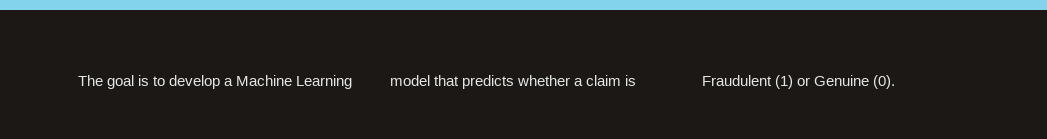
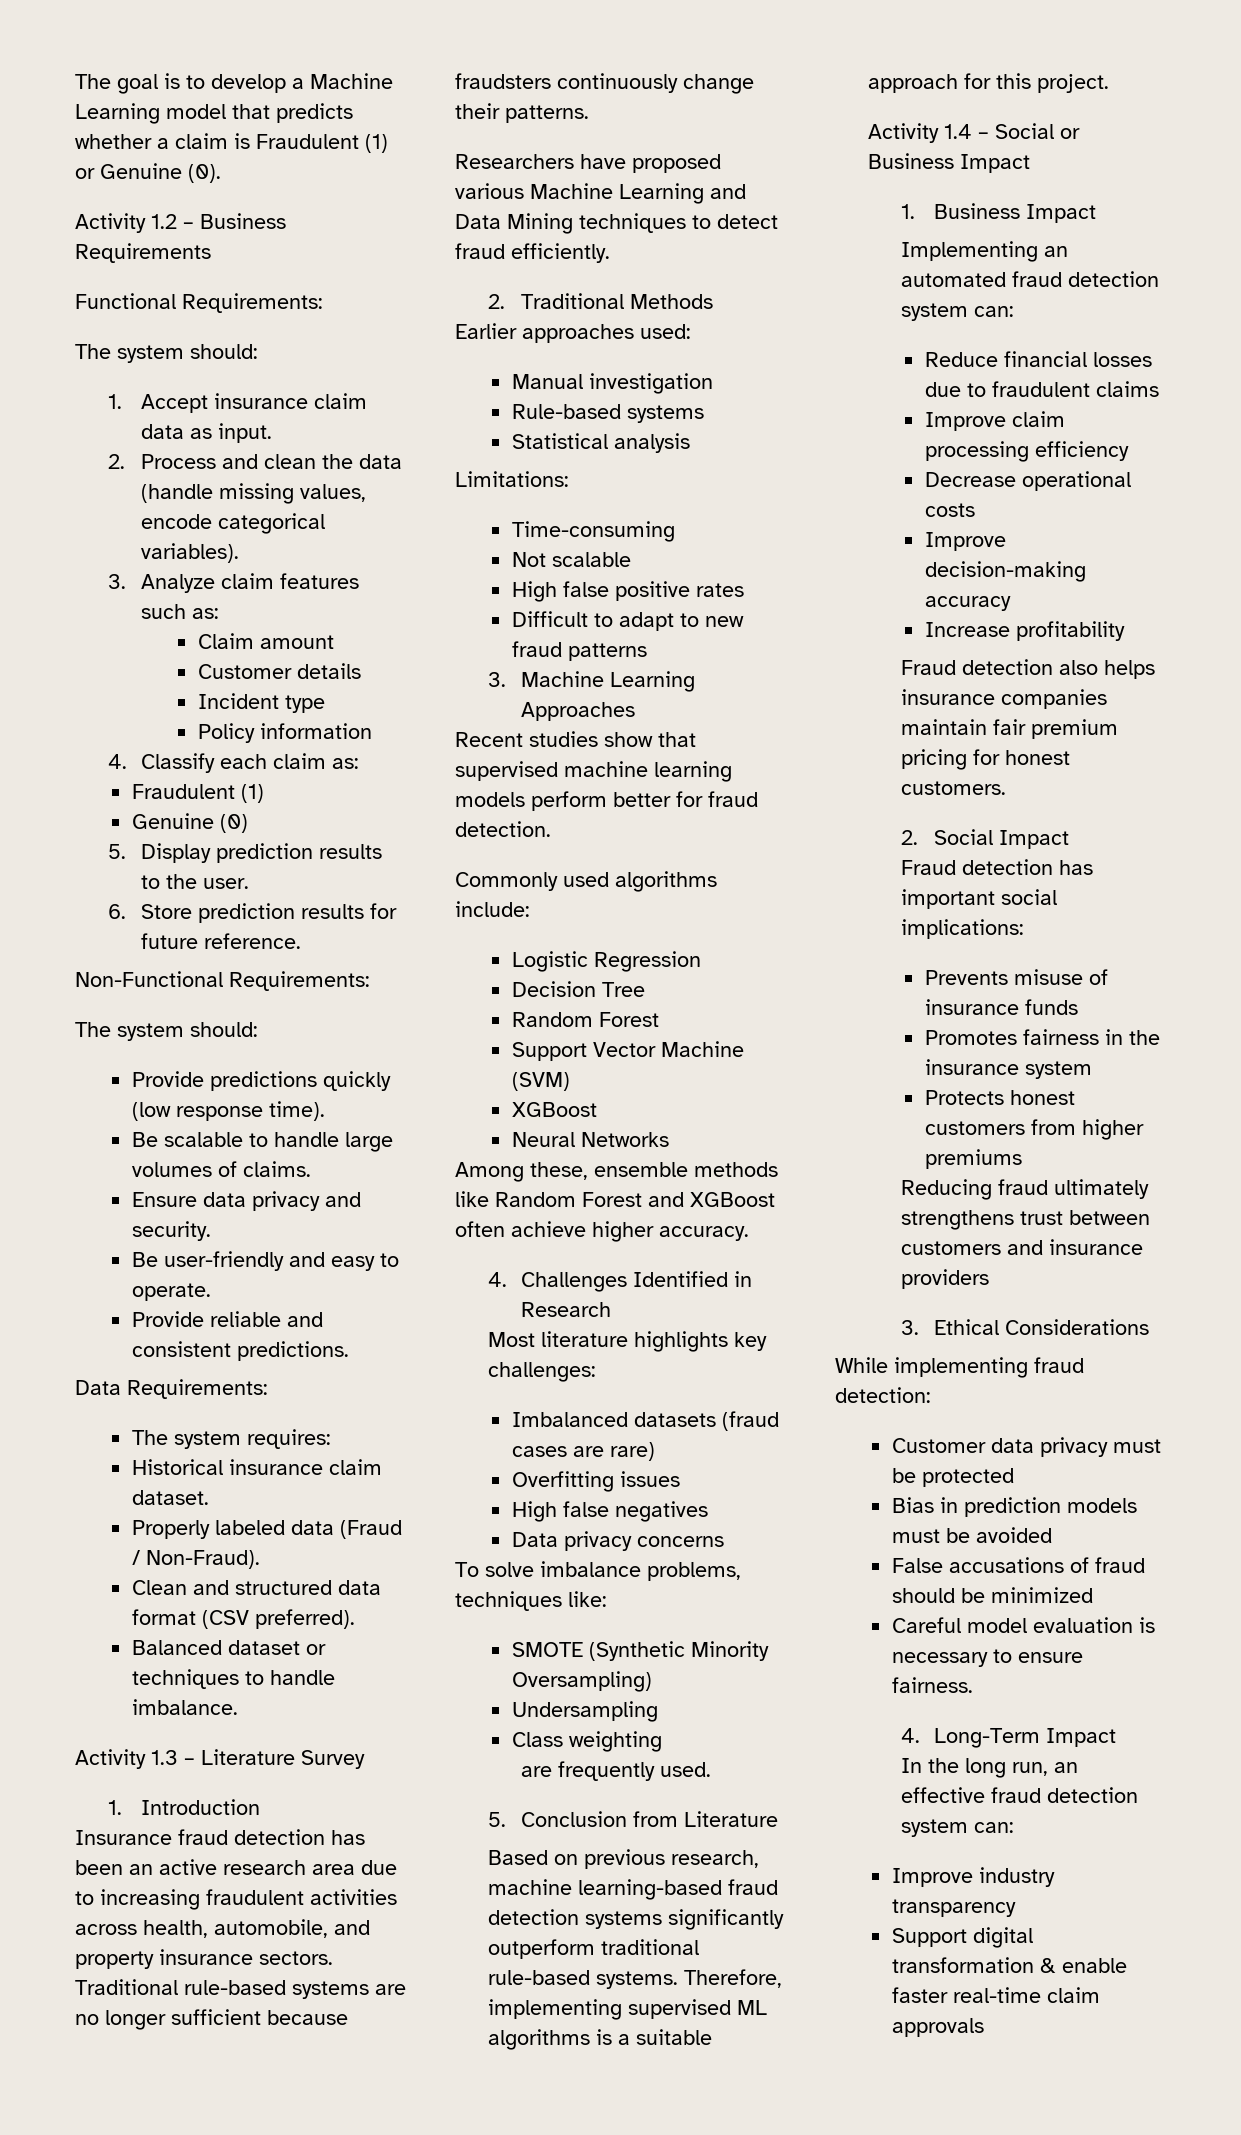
+ Activity 1.2 – Business Requirements
+ Functional Requirements:
+ The system should:
+ 1. Accept insurance claim data as input.
+ 2. Process and clean the data (handle missing values, encode categorical variables).
+ 3. Analyze claim features such as:
+ Claim amount
+ Customer details
+ Incident type
+ Policy information
+ 4. Classify each claim as:
+ Fraudulent (1)
+ Genuine (0)
+ 5. Display prediction results to the user.
+ 6. Store prediction results for future reference.
+ Non-Functional Requirements:
+ The system should:
+ Provide predictions quickly (low response time).
+ Be scalable to handle large volumes of claims.
+ Ensure data privacy and security.
+ Be user-friendly and easy to operate.
+ Provide reliable and consistent predictions.
+ Data Requirements:
+ The system requires:
+ Historical insurance claim dataset.
+ Properly labeled data (Fraud / Non-Fraud).
+ Clean and structured data format (CSV preferred).
+ Balanced dataset or techniques to handle imbalance.
+ Activity 1.3 – Literature Survey
+ 1. Introduction
+ Insurance fraud detection has been an active research area due to increasing fraudulent activities across health, automobile, and property insurance sectors. Traditional rule-based systems are no longer sufficient because fraudsters continuously change their patterns.
+ Researchers have proposed various Machine Learning and Data Mining techniques to detect fraud efficiently.
+ 2. Traditional Methods
+ Earlier approaches used:
+ Manual investigation
+ Rule-based systems
+ Statistical analysis
+ Limitations:
+ Time-consuming
+ Not scalable
+ High false positive rates
+ Difficult to adapt to new fraud patterns
+ 3. Machine Learning Approaches
+ Recent studies show that supervised machine learning models perform better for fraud detection.
+ Commonly used algorithms include:
+ Logistic Regression
+ Decision Tree
+ Random Forest
+ Support Vector Machine (SVM)
+ XGBoost
+ Neural Networks
+ Among these, ensemble methods like Random Forest and XGBoost often achieve higher accuracy.
+ 4. Challenges Identified in Research
+ Most literature highlights key challenges:
+ Imbalanced datasets (fraud cases are rare)
+ Overfitting issues
+ High false negatives
+ Data privacy concerns
+ To solve imbalance problems, techniques like:
+ SMOTE (Synthetic Minority Oversampling)
+ Undersampling
+ Class weighting
+ are frequently used.
+ 5. Conclusion from Literature
+ Based on previous research, machine learning-based fraud detection systems significantly outperform traditional rule-based systems. Therefore, implementing supervised ML algorithms is a suitable approach for this project.
+ Activity 1.4 – Social or Business Impact
+ 1. Business Impact
+ Implementing an automated fraud detection system can:
+ Reduce financial losses due to fraudulent claims
+ Improve claim processing efficiency
+ Decrease operational costs
+ Improve decision-making accuracy
+ Increase profitability
+ Fraud detection also helps insurance companies maintain fair premium pricing for honest customers.
+ 2. Social Impact
+ Fraud detection has important social implications:
+ Prevents misuse of insurance funds
+ Promotes fairness in the insurance system
+ Protects honest customers from higher premiums
+ Reducing fraud ultimately strengthens trust between customers and insurance providers
+ 3. Ethical Considerations
+ While implementing fraud detection:
+ Customer data privacy must be protected
+ Bias in prediction models must be avoided
+ False accusations of fraud should be minimized
+ Careful model evaluation is necessary to ensure fairness.
+ 4. Long-Term Impact
+ In the long run, an effective fraud detection system can:
+ Improve industry transparency
+ Support digital transformation & enable faster real-time claim approvals

